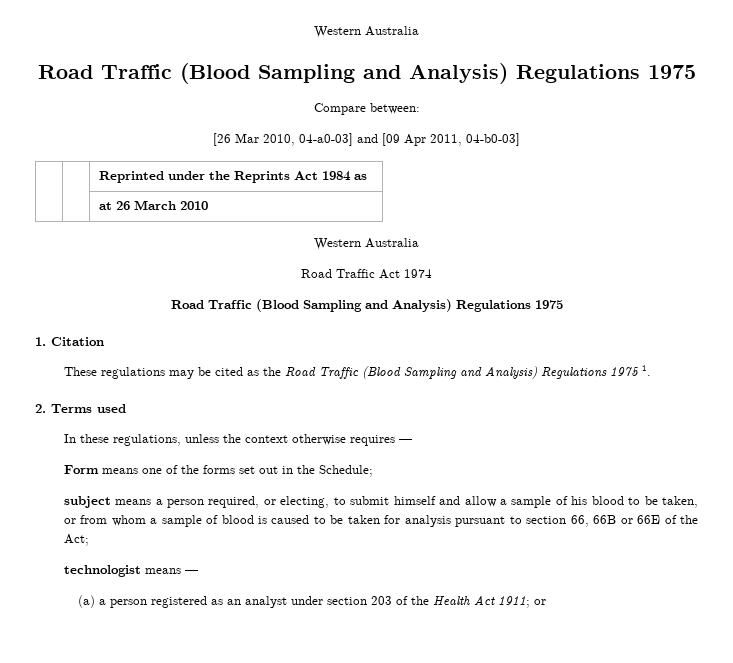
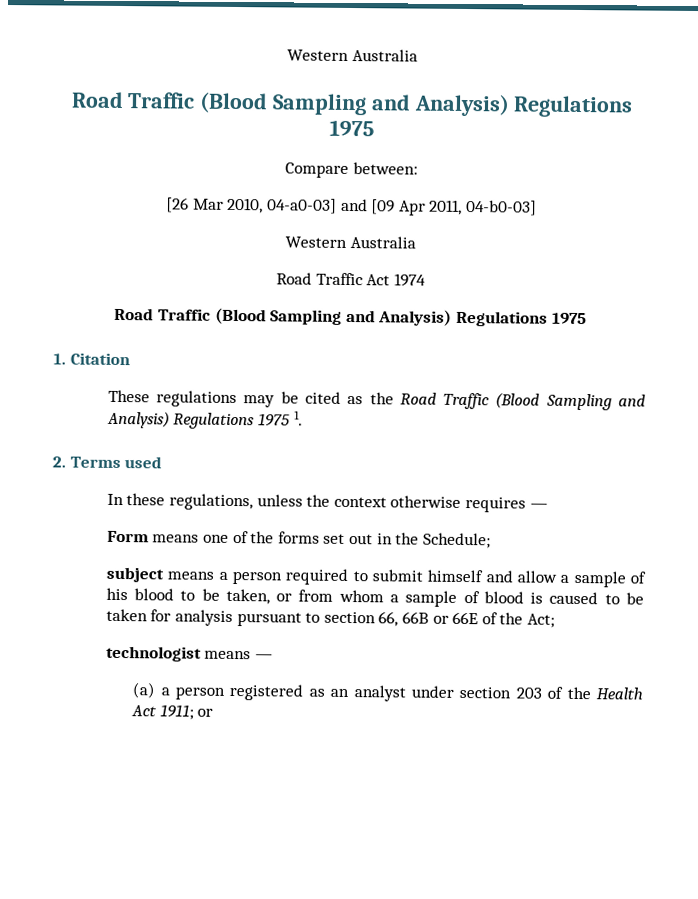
- | | Reprinted under the Reprints Act 1984 as
- | | at 26 March 2010
- subject means a person required, or electing, to submit himself and allow a sample of his blood to be taken, or from whom a sample of blood is caused to be taken for analysis pursuant to section 66, 66B or 66E of the Act;
+ subject means a person required to submit himself and allow a sample of his blood to be taken, or from whom a sample of blood is caused to be taken for analysis pursuant to section 66, 66B or 66E of the Act;

